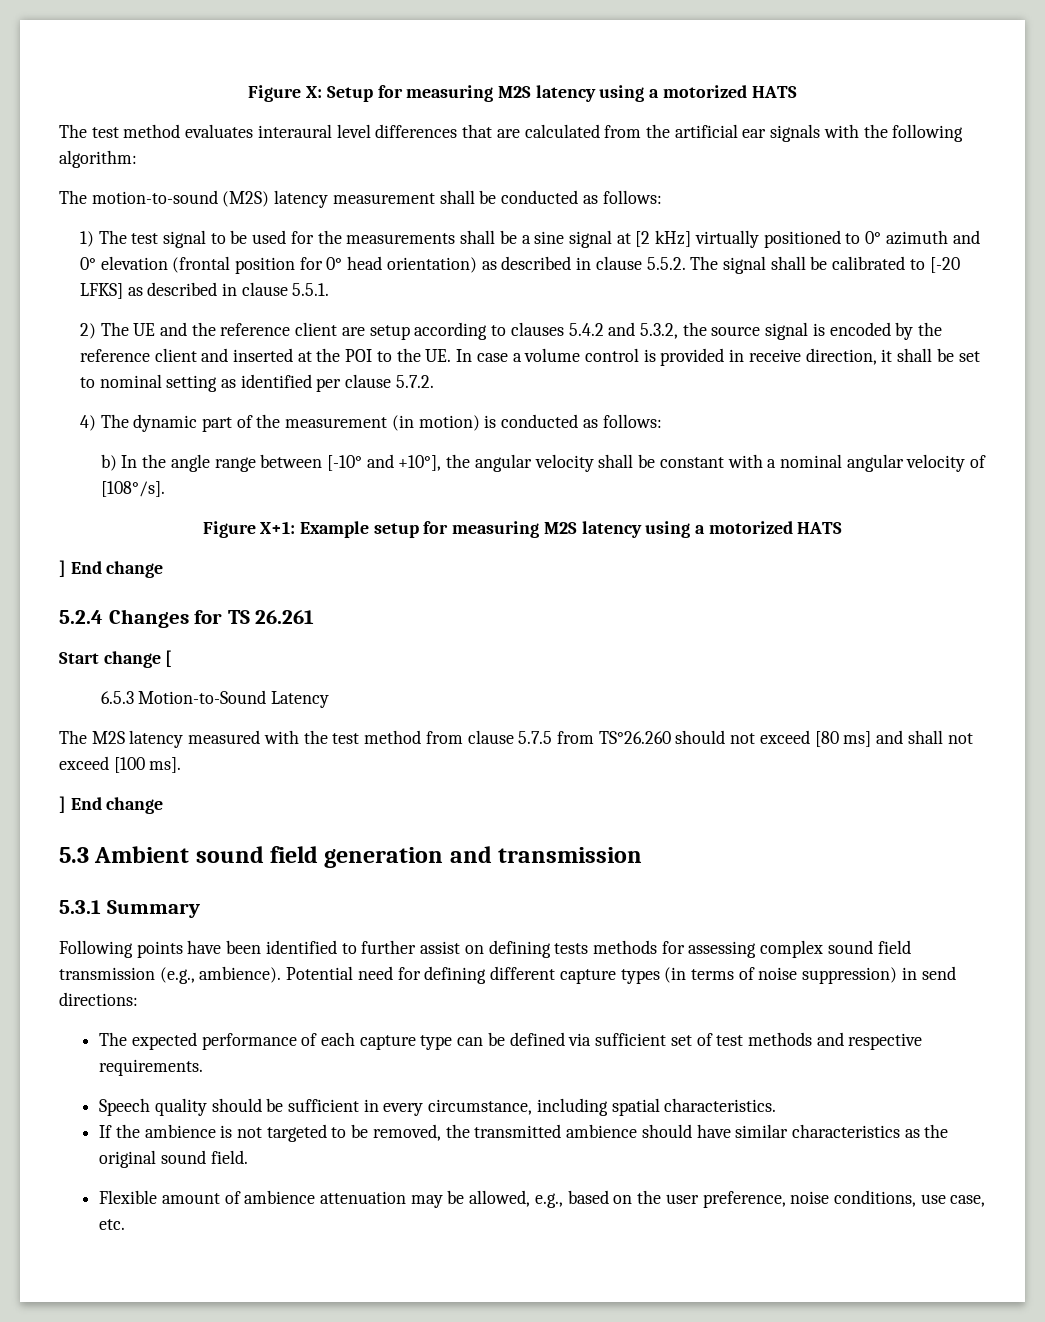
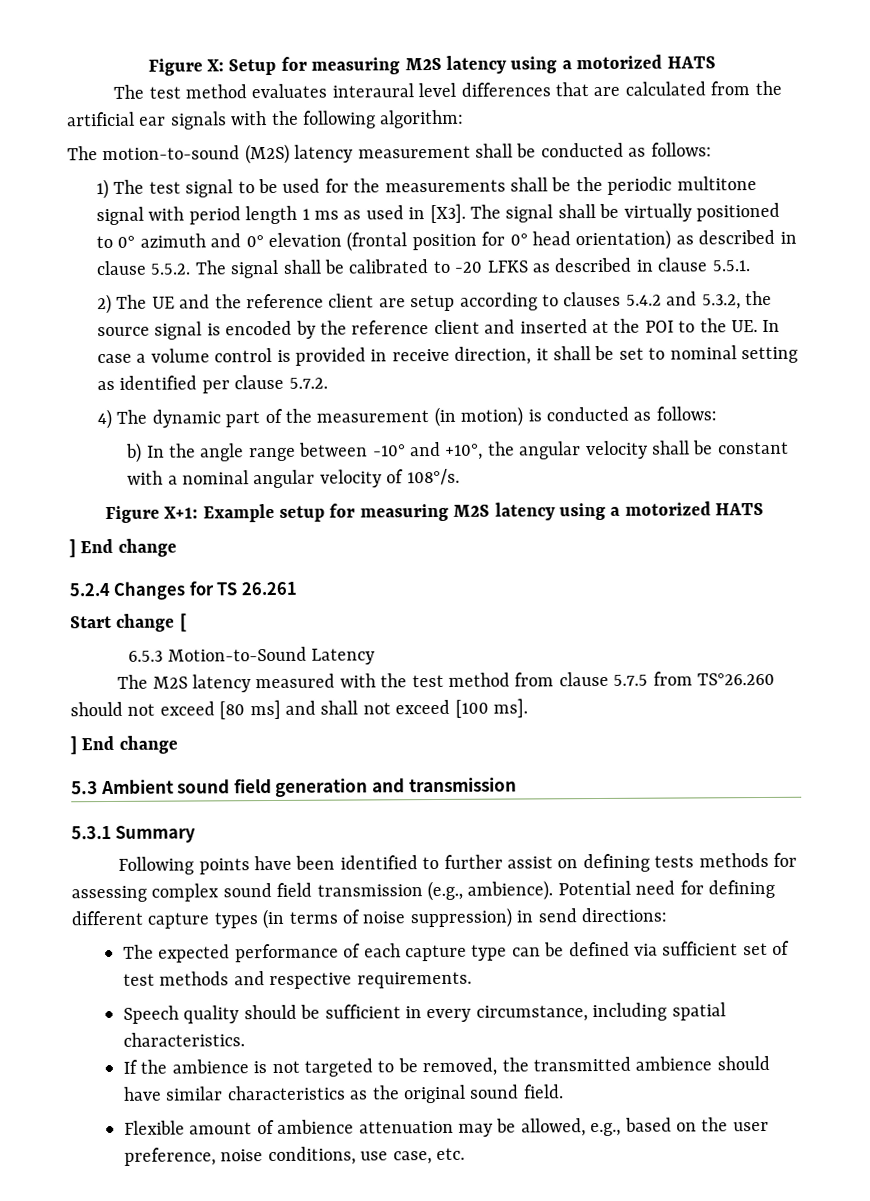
- 1) The test signal to be used for the measurements shall be a sine signal at [2 kHz] virtually positioned to 0° azimuth and 0° elevation (frontal position for 0° head orientation) as described in clause 5.5.2. The signal shall be calibrated to [-20 LFKS] as described in clause 5.5.1.
+ 1) The test signal to be used for the measurements shall be the periodic multitone signal with period length 1 ms as used in [X3]. The signal shall be virtually positioned to 0° azimuth and 0° elevation (frontal position for 0° head orientation) as described in clause 5.5.2. The signal shall be calibrated to -20 LFKS as described in clause 5.5.1.
- b) In the angle range between [-10° and +10°], the angular velocity shall be constant with a nominal angular velocity of [108°/s].
+ b) In the angle range between -10° and +10°, the angular velocity shall be constant with a nominal angular velocity of 108°/s.

